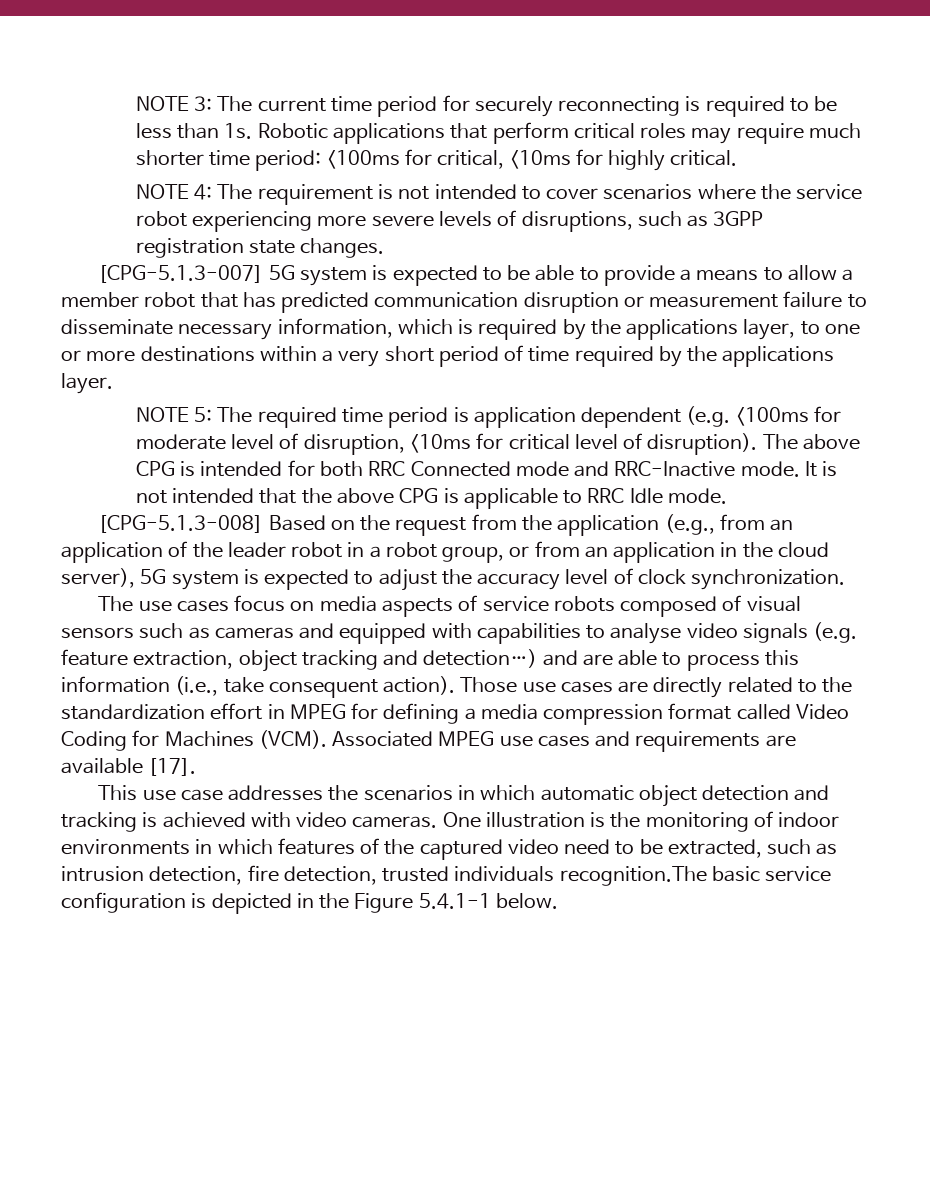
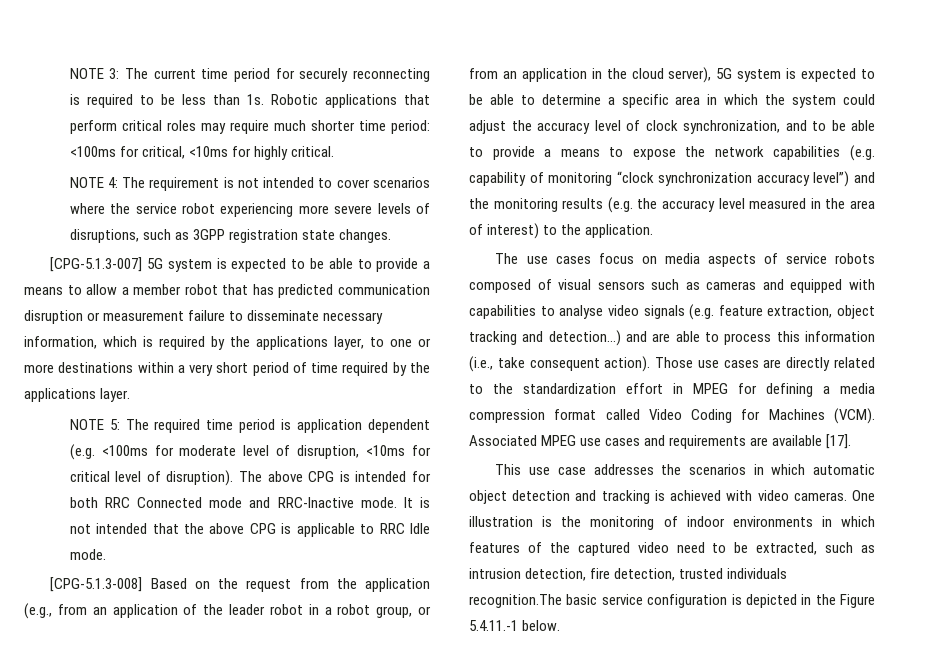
- [CPG-5.1.3-008] Based on the request from the application (e.g., from an application of the leader robot in a robot group, or from an application in the cloud server), 5G system is expected to adjust the accuracy level of clock synchronization.
+ [CPG-5.1.3-008] Based on the request from the application (e.g., from an application of the leader robot in a robot group, or from an application in the cloud server), 5G system is expected to be able to determine a specific area in which the system could adjust the accuracy level of clock synchronization, and to be able to provide a means to expose the network capabilities (e.g. capability of monitoring “clock synchronization accuracy level”) and the monitoring results (e.g. the accuracy level measured in the area of interest) to the application.
- One illustration is the monitoring of indoor environments in which features of the captured video need to be extracted, such as intrusion detection, fire detection, trusted individuals recognition.The basic service configuration is depicted in the Figure 5.4.1-1 below.
+ One illustration is the monitoring of indoor environments in which features of the captured video need to be extracted, such as intrusion detection, fire detection, trusted individuals recognition.The basic service configuration is depicted in the Figure 5.4.11.-1 below.

